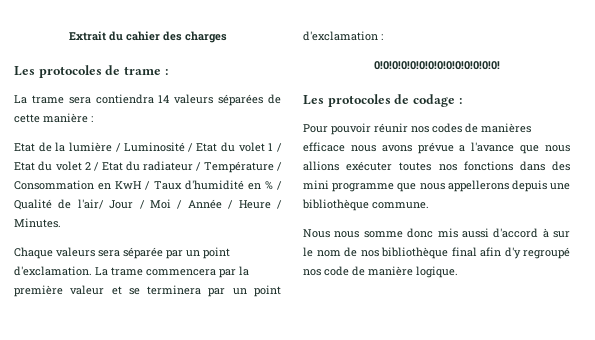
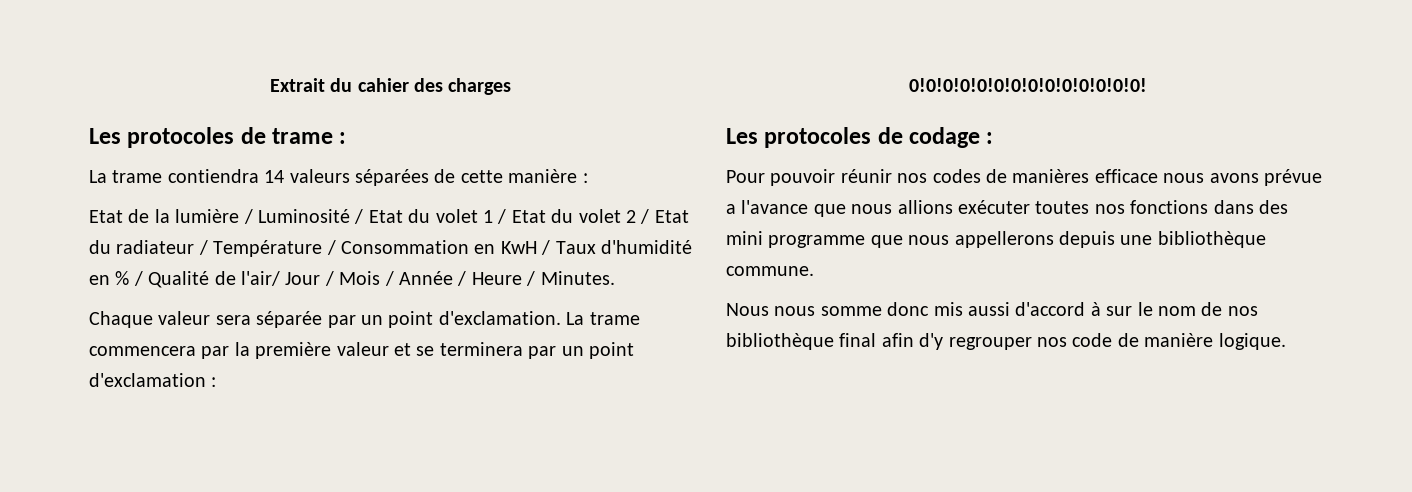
- La trame sera contiendra 14 valeurs séparées de cette manière :
+ La trame contiendra 14 valeurs séparées de cette manière :
- Etat de la lumière / Luminosité / Etat du volet 1 / Etat du volet 2 / Etat du radiateur / Température / Consommation en KwH / Taux d'humidité en % / Qualité de l'air/ Jour / Moi / Année / Heure / Minutes.
+ Etat de la lumière / Luminosité / Etat du volet 1 / Etat du volet 2 / Etat du radiateur / Température / Consommation en KwH / Taux d'humidité en % / Qualité de l'air/ Jour / Mois / Année / Heure / Minutes.
- Chaque valeurs sera séparée par un point d'exclamation.
+ Chaque valeur sera séparée par un point d'exclamation.
- Nous nous somme donc mis aussi d'accord à sur le nom de nos bibliothèque final afin d'y regroupé nos code de manière logique.
+ Nous nous somme donc mis aussi d'accord à sur le nom de nos bibliothèque final afin d'y regrouper nos code de manière logique.

